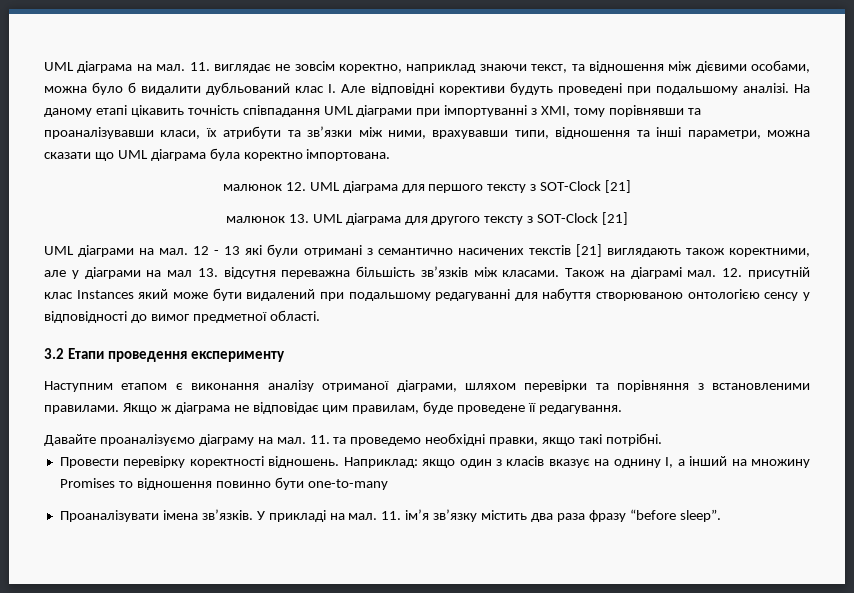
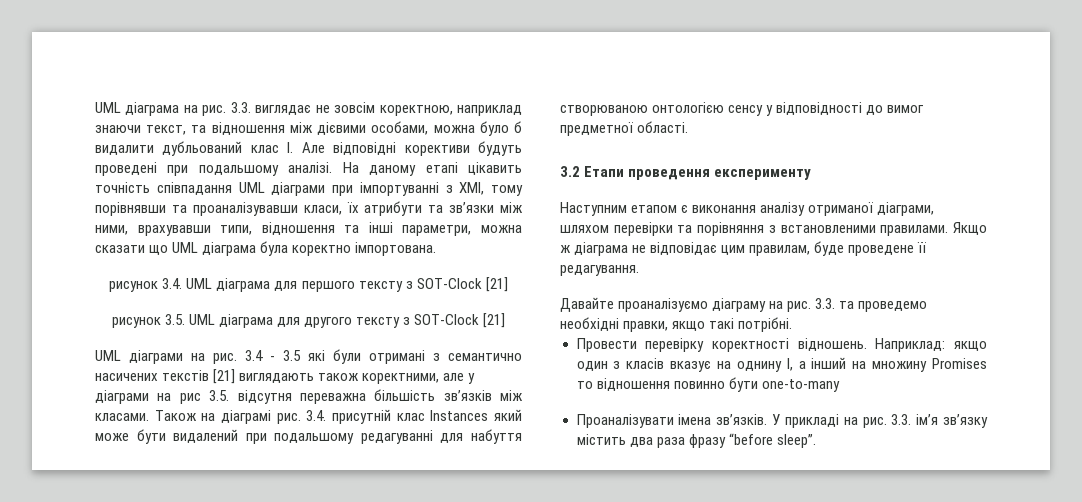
- UML діаграма на мал. 11. виглядає не зовсім коректно, наприклад знаючи текст, та відношення між дієвими особами, можна було б видалити дубльований клас I. Але відповідні корективи будуть проведені при подальшому аналізі.
+ UML діаграма на рис. 3.3. виглядає не зовсім коректною, наприклад знаючи текст, та відношення між дієвими особами, можна було б видалити дубльований клас I. Але відповідні корективи будуть проведені при подальшому аналізі.
- малюнок 12. UML діаграма для першого тексту з SOT-Clock [21]
+ рисунок 3.4. UML діаграма для першого тексту з SOT-Clock [21]
- малюнок 13. UML діаграма для другого тексту з SOT-Clock [21]
+ рисунок 3.5. UML діаграма для другого тексту з SOT-Clock [21]
- UML діаграми на мал. 12 - 13 які були отримані з семантично насичених текстів [21] виглядають також коректними, але у діаграми на мал 13. відсутня переважна більшість зв’язків між класами.
+ UML діаграми на рис. 3.4 - 3.5 які були отримані з семантично насичених текстів [21] виглядають також коректними, але у діаграми на рис 3.5. відсутня переважна більшість зв’язків між класами.
- Також на діаграмі мал. 12. присутній клас Instances який може бути видалений при подальшому редагуванні для набуття створюваною онтологією сенсу у відповідності до вимог предметної області.
+ Також на діаграмі рис. 3.4. присутній клас Instances який може бути видалений при подальшому редагуванні для набуття створюваною онтологією сенсу у відповідності до вимог предметної області.
- Давайте проаналізуємо діаграму на мал. 11. та проведемо необхідні правки, якщо такі потрібні.
+ Давайте проаналізуємо діаграму на рис. 3.3. та проведемо необхідні правки, якщо такі потрібні.
- У прикладі на мал. 11. ім’я зв’язку містить два раза фразу “before sleep”.
+ У прикладі на рис. 3.3. ім’я зв’язку містить два раза фразу “before sleep”.

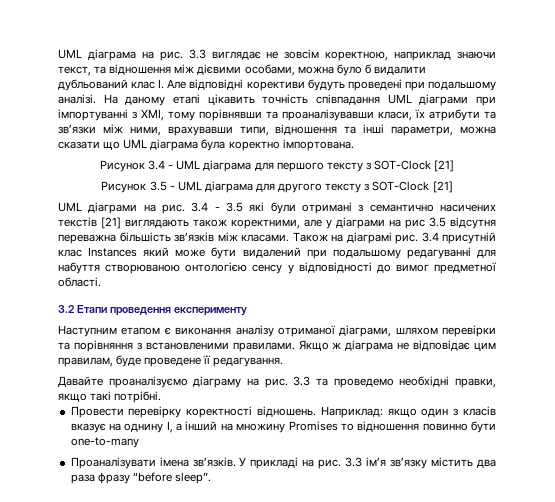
- 3.3. виглядає не зовсім коректною, наприклад знаючи текст, та відношення між дієвими особами, можна було б видалити дубльований клас I. Але відповідні корективи будуть проведені при подальшому аналізі.
+ 3.3 виглядає не зовсім коректною, наприклад знаючи текст, та відношення між дієвими особами, можна було б видалити дубльований клас I. Але відповідні корективи будуть проведені при подальшому аналізі.
- рисунок 3.4. UML діаграма для першого тексту з SOT-Clock [21]
+ Рисунок 3.4 - UML діаграма для першого тексту з SOT-Clock [21]
- рисунок 3.5. UML діаграма для другого тексту з SOT-Clock [21]
+ Рисунок 3.5 - UML діаграма для другого тексту з SOT-Clock [21]
- 3.4 - 3.5 які були отримані з семантично насичених текстів [21] виглядають також коректними, але у діаграми на рис 3.5. відсутня переважна більшість зв’язків між класами.
+ 3.4 - 3.5 які були отримані з семантично насичених текстів [21] виглядають також коректними, але у діаграми на рис 3.5 відсутня переважна більшість зв’язків між класами.
- 3.4. присутній клас Instances який може бути видалений при подальшому редагуванні для набуття створюваною онтологією сенсу у відповідності до вимог предметної області.
+ 3.4 присутній клас Instances який може бути видалений при подальшому редагуванні для набуття створюваною онтологією сенсу у відповідності до вимог предметної області.
- 3.3. та проведемо необхідні правки, якщо такі потрібні.
+ 3.3 та проведемо необхідні правки, якщо такі потрібні.
- 3.3. ім’я зв’язку містить два раза фразу “before sleep”.
+ 3.3 ім’я зв’язку містить два раза фразу “before sleep”.

